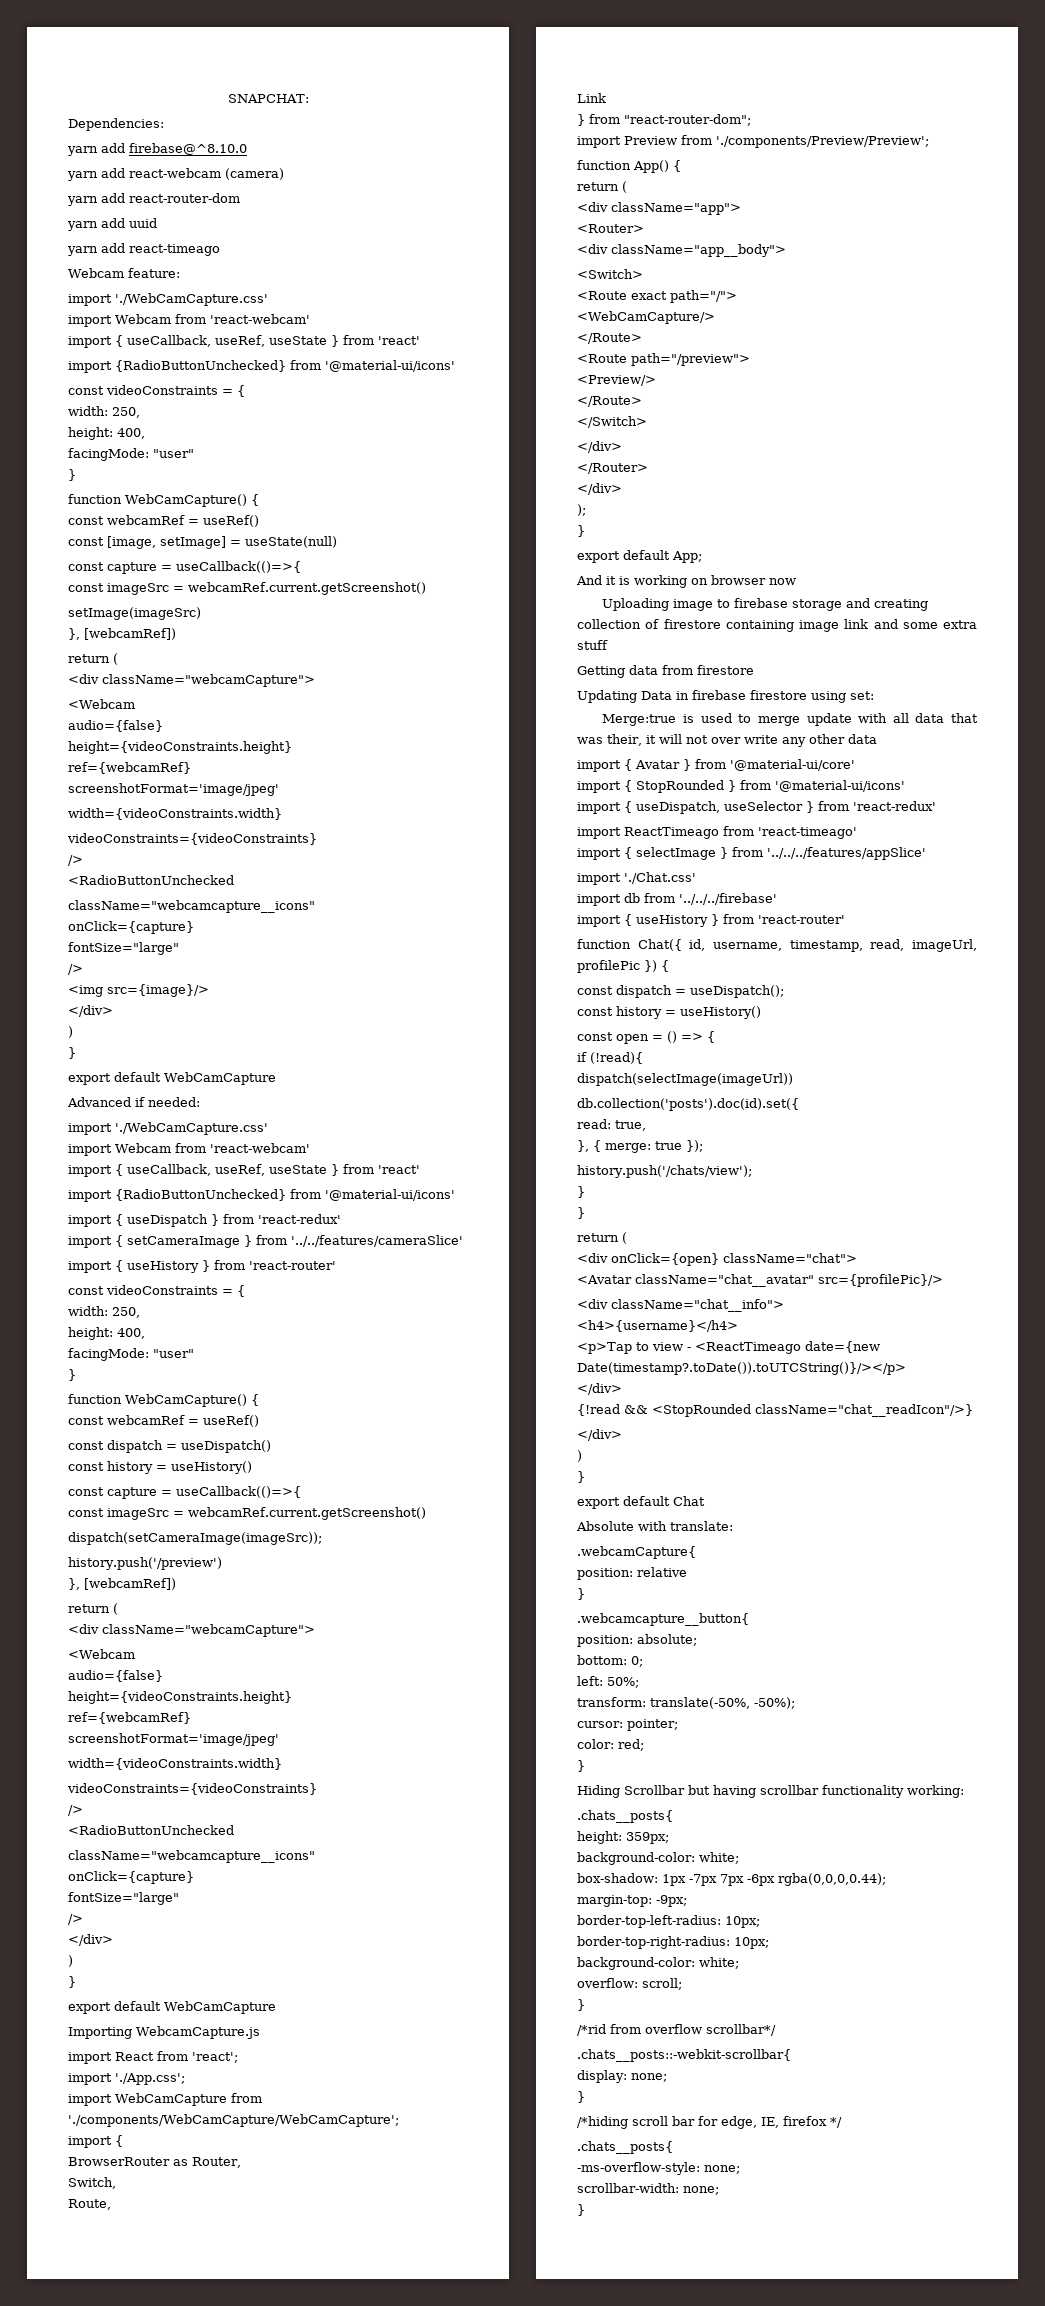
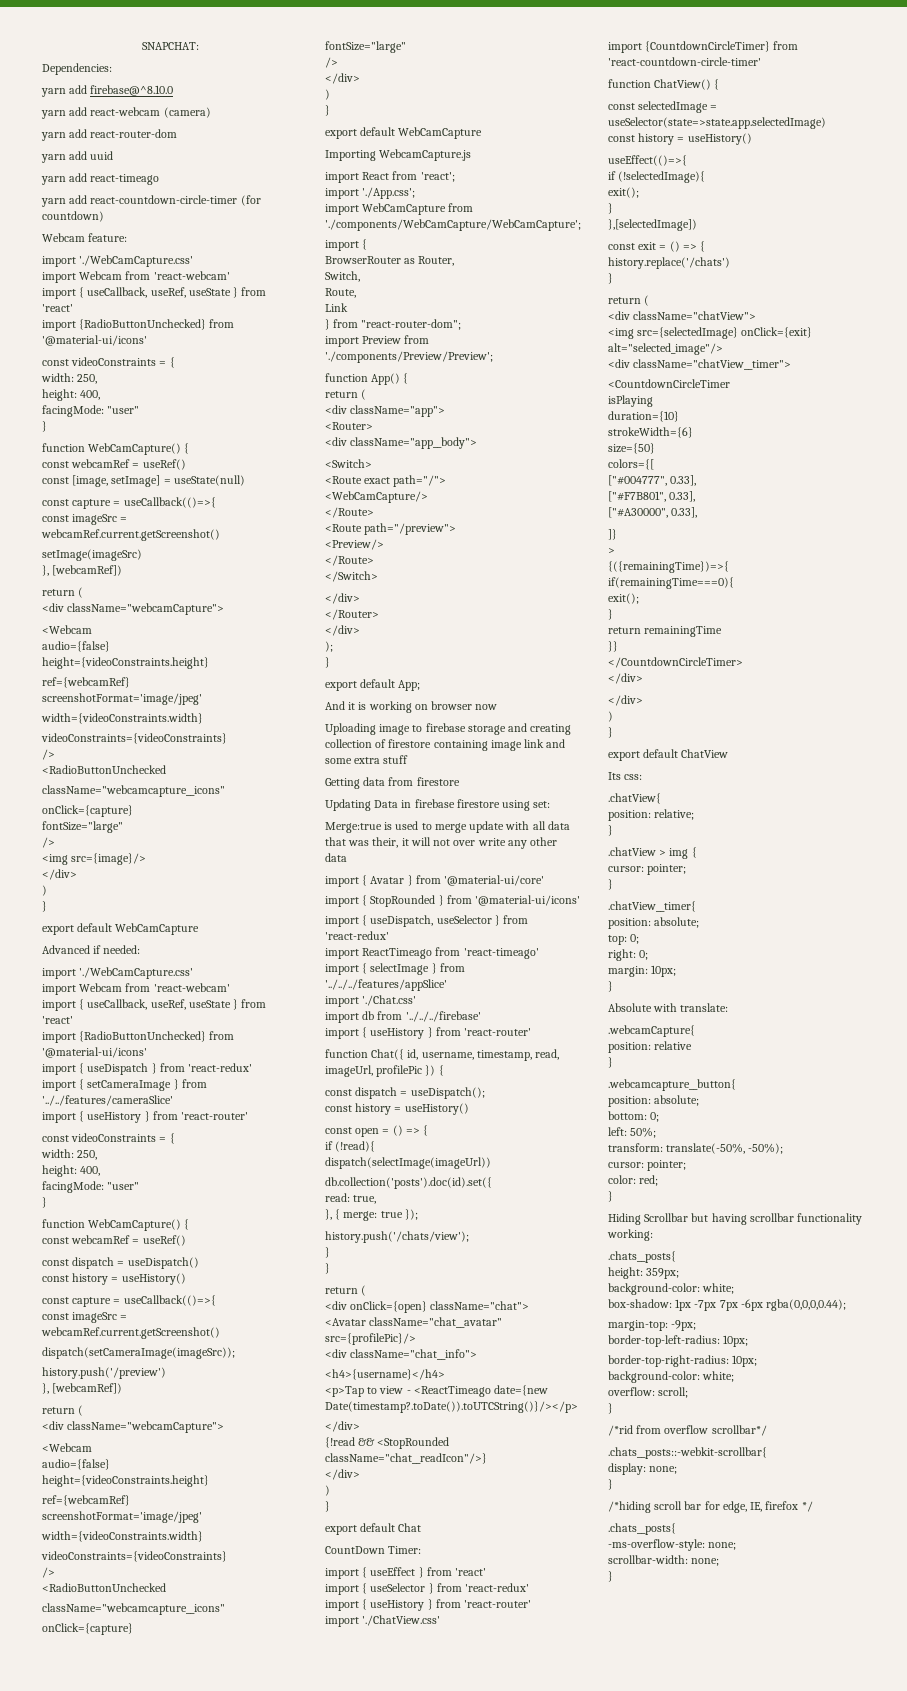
+ yarn add react-countdown-circle-timer (for countdown)
+ CountDown Timer:
+ import { useEffect } from 'react'
+ import { useSelector } from 'react-redux'
+ import { useHistory } from 'react-router'
+ import './ChatView.css'
+ import {CountdownCircleTimer} from 'react-countdown-circle-timer'
+ function ChatView() {
+ const selectedImage = useSelector(state=>state.app.selectedImage)
+ const history = useHistory()
+ useEffect(()=>{
+ if (!selectedImage){
+ exit();
+ }
+ },[selectedImage])
+ const exit = () => {
+ history.replace('/chats')
+ }
+ return (
+ <div className="chatView">
+ <img src={selectedImage} onClick={exit} alt="selected_image"/>
+ <div className="chatView__timer">
+ <CountdownCircleTimer
+ isPlaying
+ duration={10}
+ strokeWidth={6}
+ size={50}
+ colors={[
+ ["#004777", 0.33],
+ ["#F7B801", 0.33],
+ ["#A30000", 0.33],
+ ]}
+ >
+ {({remainingTime})=>{
+ if(remainingTime===0){
+ exit();
+ }
+ return remainingTime
+ }}
+ </CountdownCircleTimer>
+ </div>
+ </div>
+ )
+ }
+ export default ChatView
+ Its css:
+ .chatView{
+ position: relative;
+ }
+ .chatView > img {
+ cursor: pointer;
+ }
+ .chatView__timer{
+ position: absolute;
+ top: 0;
+ right: 0;
+ margin: 10px;
+ }

